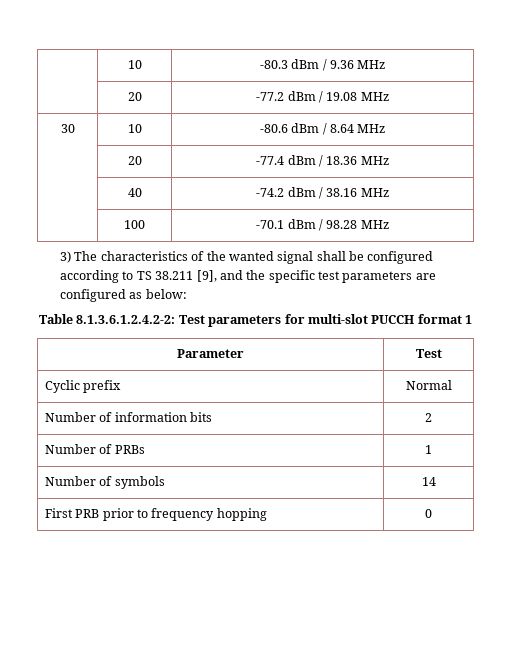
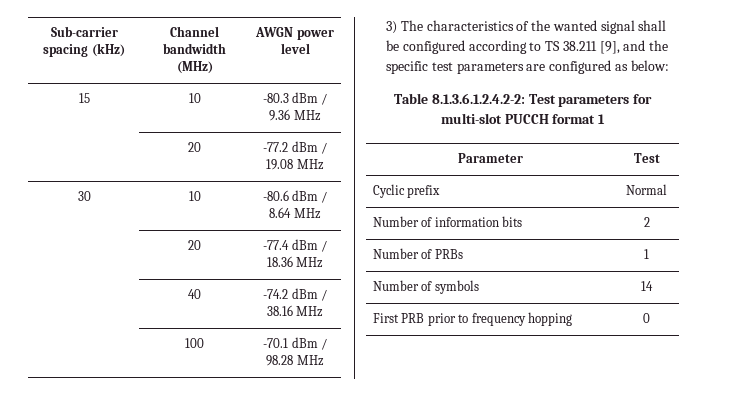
- | 10 | -80.3 dBm / 9.36 MHz
+ Sub-carrier spacing (kHz) | Channel bandwidth (MHz) | AWGN power level
+ 15 | 10 | -80.3 dBm / 9.36 MHz

